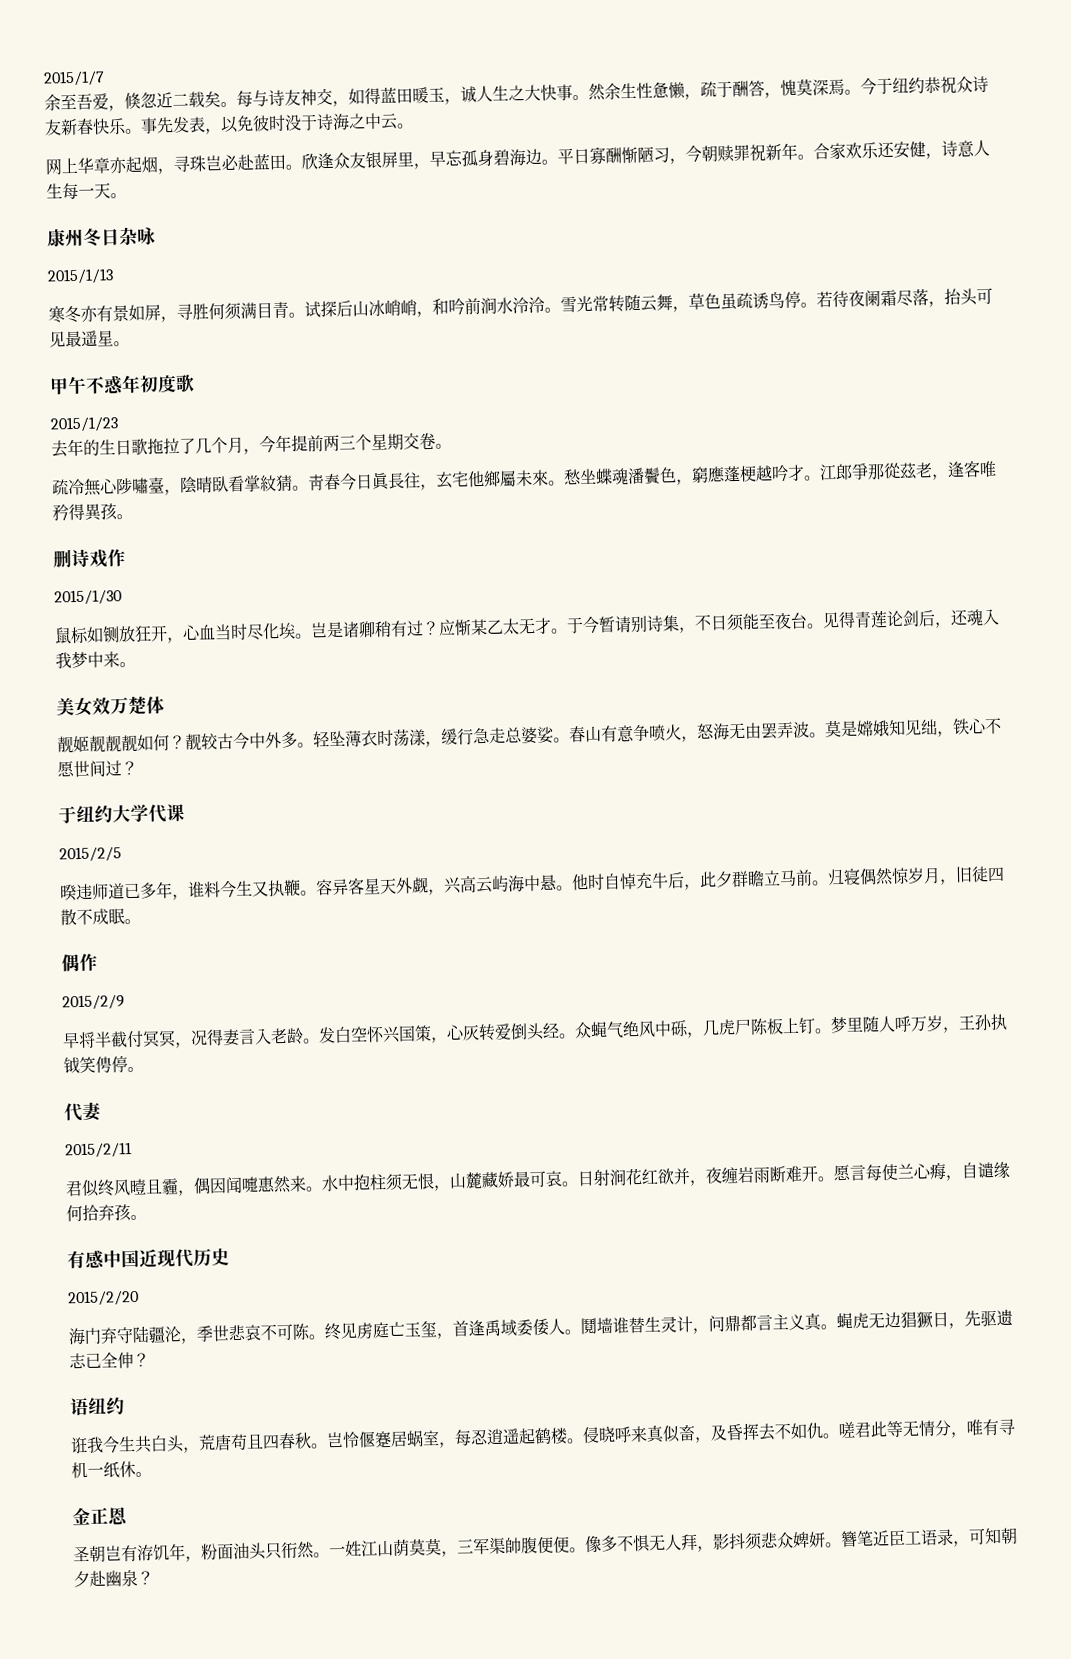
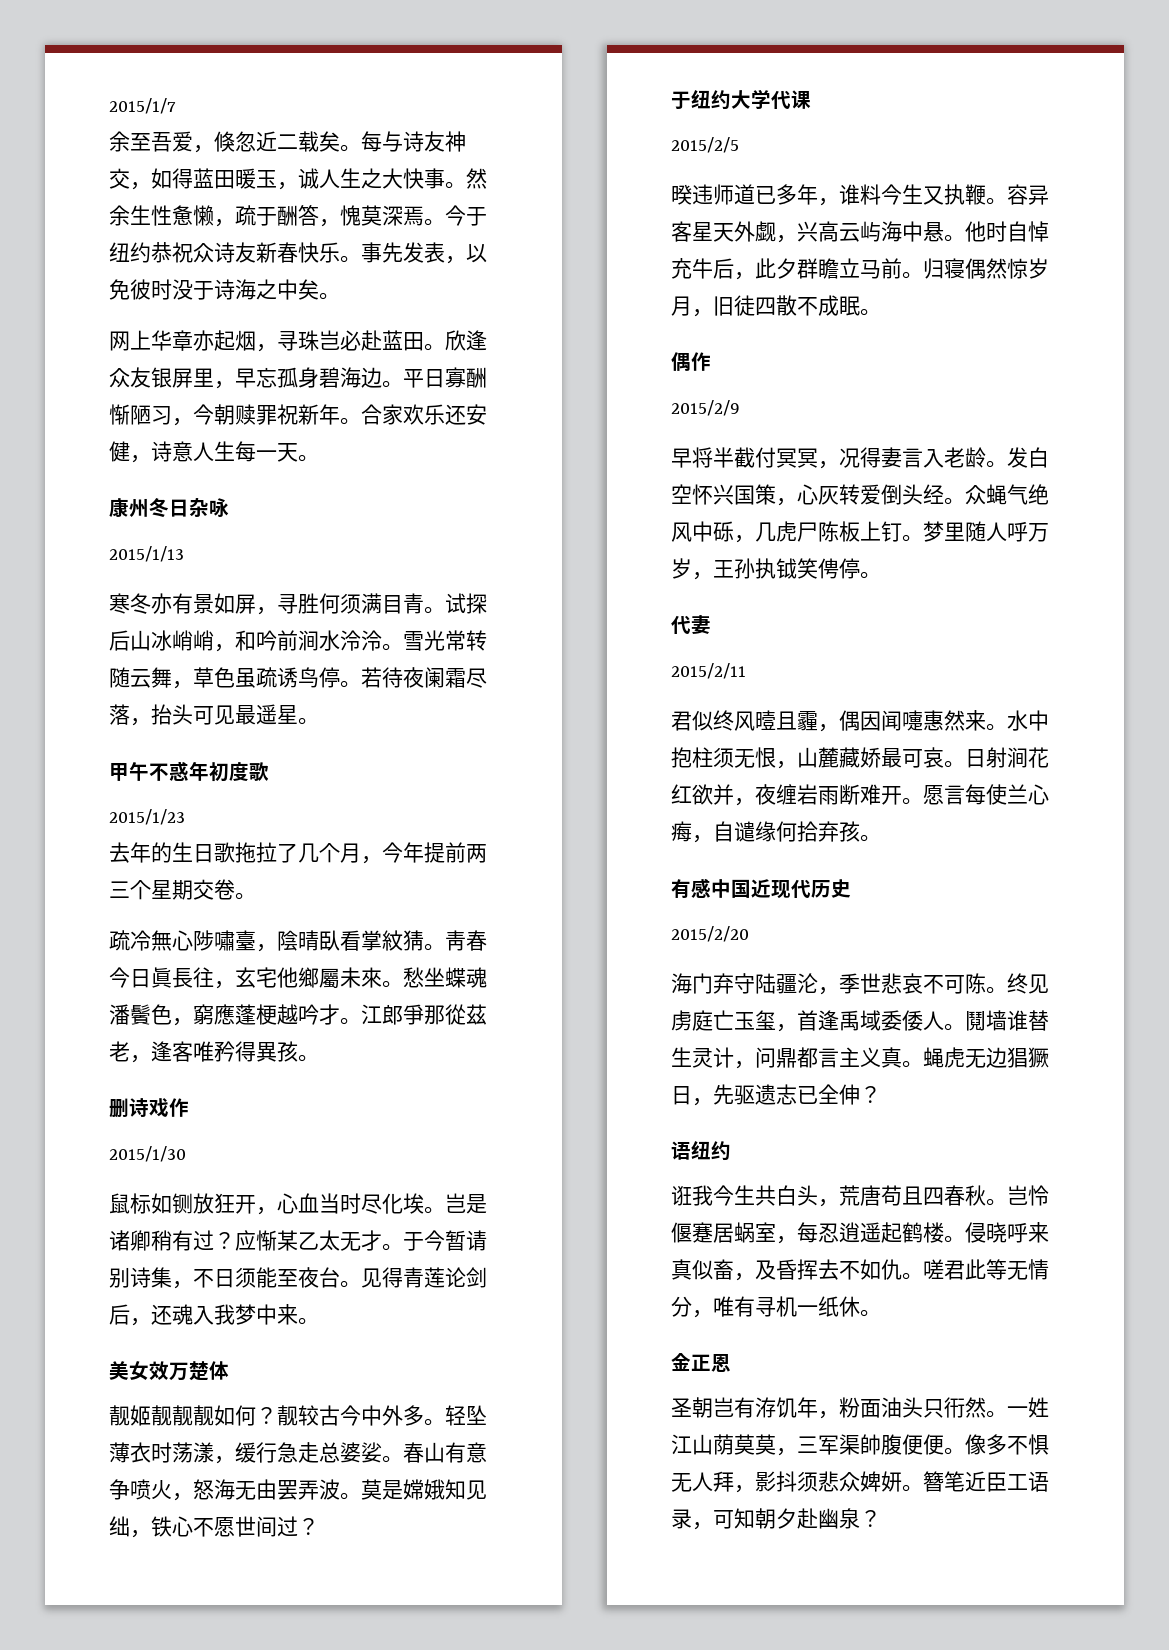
- 事先发表，以免彼时没于诗海之中云。
+ 事先发表，以免彼时没于诗海之中矣。

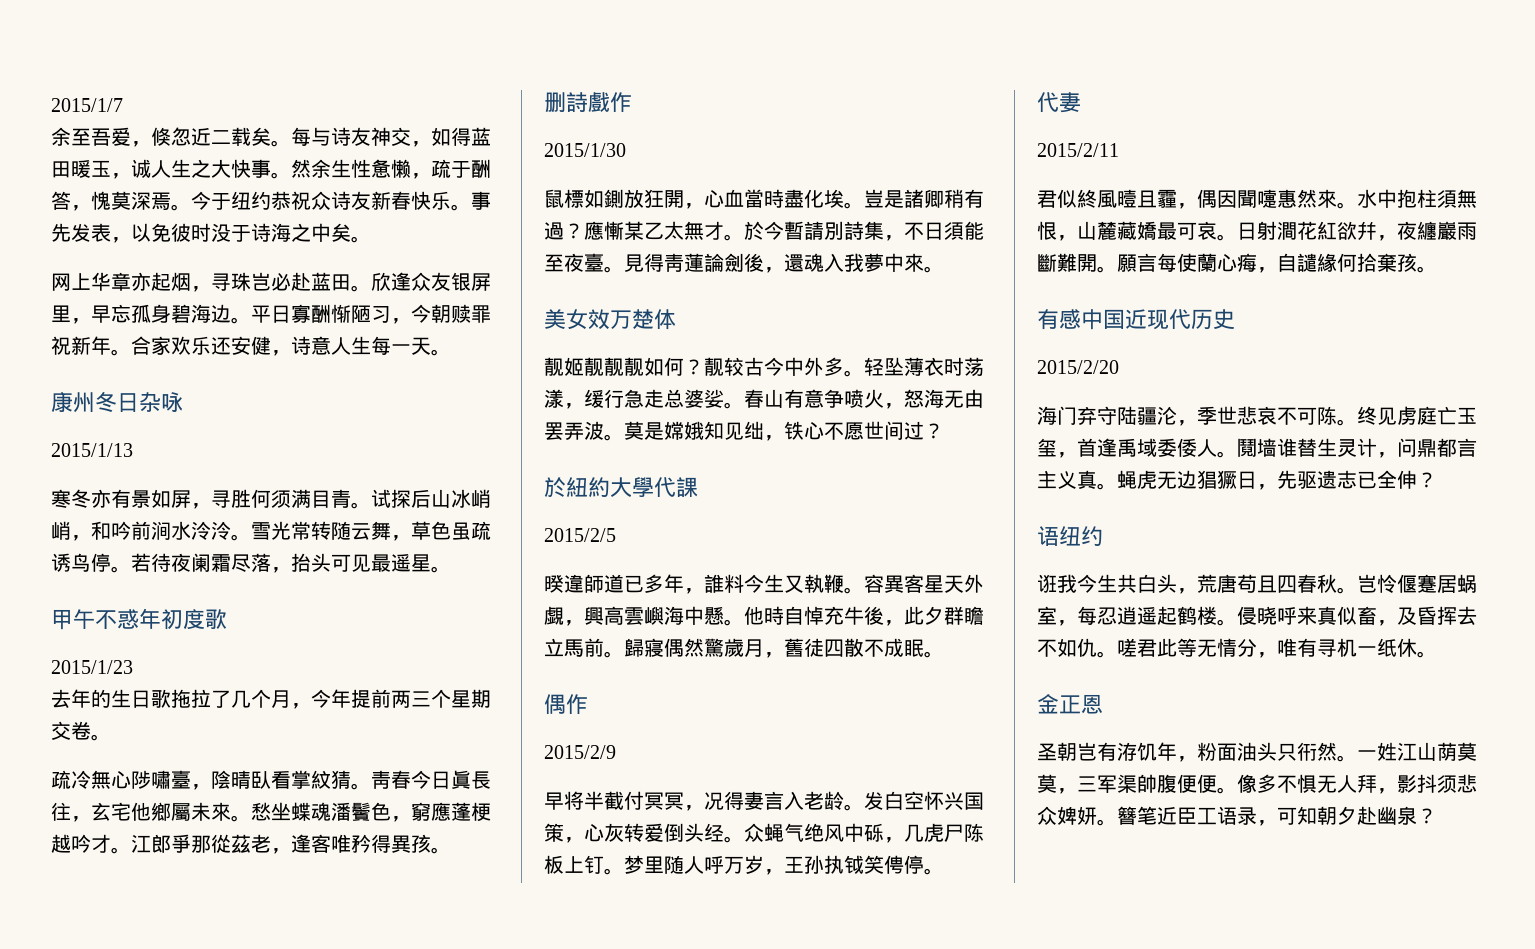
- 删诗戏作
+ 删詩戲作
- 鼠标如铡放狂开，心血当时尽化埃。岂是诸卿稍有过？应惭某乙太无才。于今暂请别诗集，不日须能至夜台。见得青莲论剑后，还魂入我梦中来。
+ 鼠標如鍘放狂開，心血當時盡化埃。豈是諸卿稍有過？應慚某乙太無才。於今暫請別詩集，不日須能至夜臺。見得靑蓮論劍後，還魂入我夢中來。
- 于纽约大学代课
+ 於紐約大學代課
- 暌违师道已多年，谁料今生又执鞭。容异客星天外觑，兴高云屿海中悬。他时自悼充牛后，此夕群瞻立马前。归寝偶然惊岁月，旧徒四散不成眠。
+ 暌違師道已多年，誰料今生又執鞭。容異客星天外覷，興高雲嶼海中懸。他時自悼充牛後，此夕群瞻立馬前。歸寢偶然驚歲月，舊徒四散不成眠。
- 君似终风曀且霾，偶因闻嚏惠然来。
+ 君似終風曀且霾，偶因聞嚏惠然來。
- 水中抱柱须无恨，山麓藏娇最可哀。
+ 水中抱柱須無恨，山麓藏嬌最可哀。
- 日射涧花红欲并，夜缠岩雨断难开。愿言每使兰心痗，自谴缘何拾弃孩。
+ 日射澗花紅欲幷，夜纏巖雨斷難開。願言每使蘭心痗，自譴緣何拾棄孩。

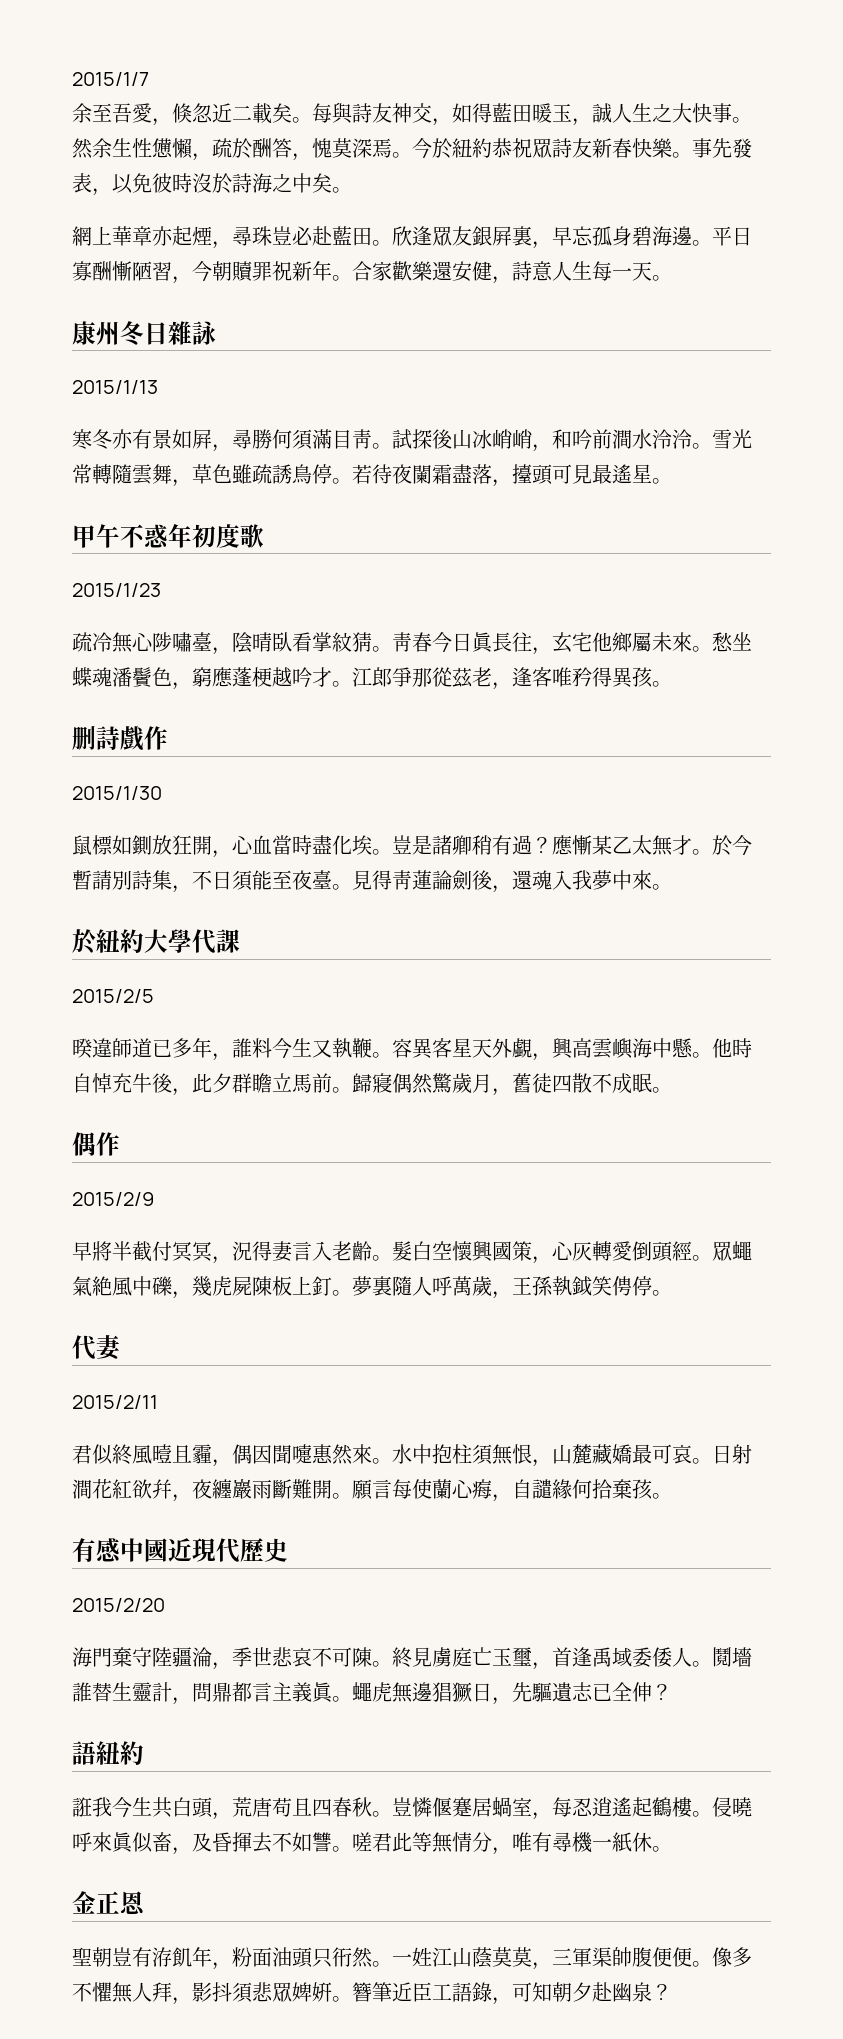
- 余至吾爱，倏忽近二载矣。每与诗友神交，如得蓝田暖玉，诚人生之大快事。
+ 余至吾愛，倏忽近二載矣。每與詩友神交，如得藍田暖玉，誠人生之大快事。
- 然余生性惫懒，疏于酬答，愧莫深焉。
+ 然余生性憊懶，疏於酬答，愧莫深焉。
- 今于纽约恭祝众诗友新春快乐。事先发表，以免彼时没于诗海之中矣。
+ 今於紐約恭祝眾詩友新春快樂。事先發表，以免彼時沒於詩海之中矣。
- 网上华章亦起烟，寻珠岂必赴蓝田。欣逢众友银屏里，早忘孤身碧海边。
+ 網上華章亦起煙，尋珠豈必赴藍田。欣逢眾友銀屛裏，早忘孤身碧海邊。
- 平日寡酬惭陋习，今朝赎罪祝新年。合家欢乐还安健，诗意人生每一天。
+ 平日寡酬慚陋習，今朝贖罪祝新年。合家歡樂還安健，詩意人生每一天。
- 康州冬日杂咏
+ 康州冬日雜詠
- 寒冬亦有景如屏，寻胜何须满目青。试探后山冰峭峭，和吟前涧水泠泠。
+ 寒冬亦有景如屛，尋勝何須滿目靑。試探後山冰峭峭，和吟前澗水泠泠。
- 雪光常转随云舞，草色虽疏诱鸟停。
+ 雪光常轉隨雲舞，草色雖疏誘鳥停。
- 若待夜阑霜尽落，抬头可见最遥星。
+ 若待夜闌霜盡落，擡頭可見最遙星。
- 去年的生日歌拖拉了几个月，今年提前两三个星期交卷。
- 美女效万楚体
- 靓姬靓靓靓如何？靓较古今中外多。轻坠薄衣时荡漾，缓行急走总婆娑。春山有意争喷火，怒海无由罢弄波。莫是嫦娥知见绌，铁心不愿世间过？
- 早将半截付冥冥，况得妻言入老龄。发白空怀兴国策，心灰转爱倒头经。众蝇气绝风中砾，几虎尸陈板上钉。梦里随人呼万岁，王孙执钺笑俜停。
+ 早將半截付冥冥，況得妻言入老齡。髮白空懷興國策，心灰轉愛倒頭經。眾蠅氣絶風中礫，幾虎屍陳板上釘。夢裏隨人呼萬歲，王孫執鉞笑俜停。
- 有感中国近现代历史
+ 有感中國近現代歷史
- 海门弃守陆疆沦，季世悲哀不可陈。终见虏庭亡玉玺，首逢禹域委倭人。
+ 海門棄守陸疆淪，季世悲哀不可陳。終見虜庭亡玉璽，首逢禹域委倭人。
- 鬩墙谁替生灵计，问鼎都言主义真。蝇虎无边猖獗日，先驱遗志已全伸？
+ 鬩墻誰替生靈計，問鼎都言主義眞。蠅虎無邊猖獗日，先驅遺志已全伸？
- 语纽约
- 诳我今生共白头，荒唐苟且四春秋。
+ 語紐約
+ 誑我今生共白頭，荒唐苟且四春秋。
- 岂怜偃蹇居蜗室，每忍逍遥起鹤楼。侵晓呼来真似畜，及昏挥去不如仇。
+ 豈憐偃蹇居蝸室，每忍逍遙起鶴樓。侵曉呼來眞似畜，及昏揮去不如讐。
- 嗟君此等无情分，唯有寻机一纸休。
+ 嗟君此等無情分，唯有尋機一紙休。
- 圣朝岂有洊饥年，粉面油头只衎然。
+ 聖朝豈有洊飢年，粉面油頭只衎然。
- 一姓江山荫莫莫，三军渠帥腹便便。
+ 一姓江山蔭莫莫，三軍渠帥腹便便。
- 像多不惧无人拜，影抖须悲众婢妍。簪笔近臣工语录，可知朝夕赴幽泉？
+ 像多不懼無人拜，影抖須悲眾婢姸。簪筆近臣工語錄，可知朝夕赴幽泉？

